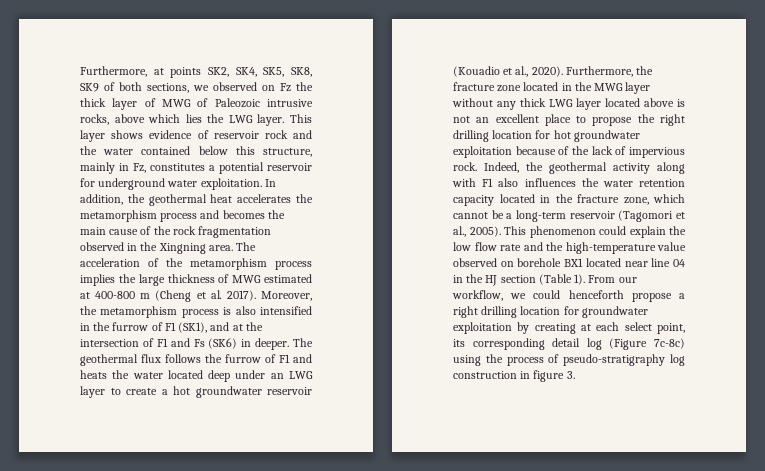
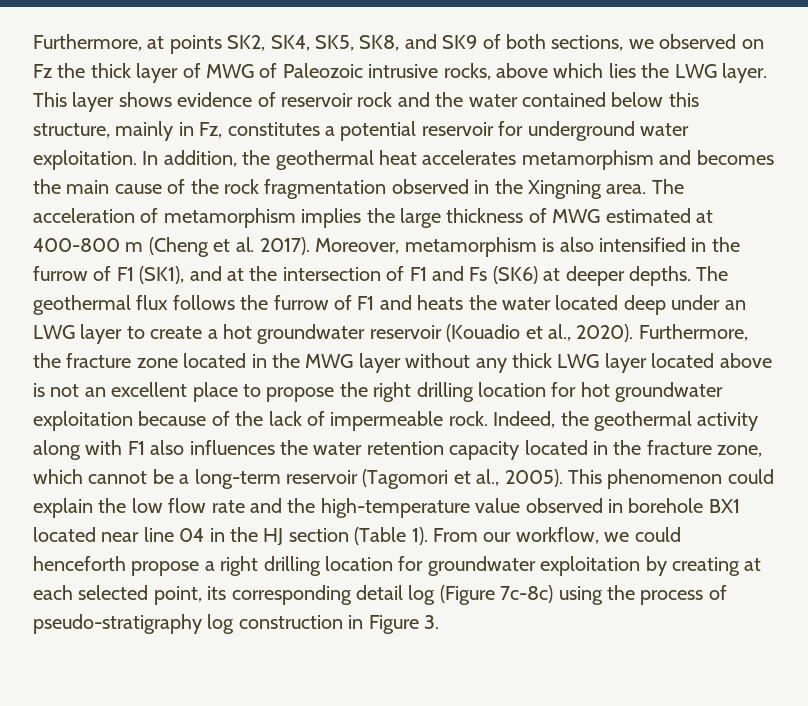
- Furthermore, at points SK2, SK4, SK5, SK8, SK9 of both sections, we observed on Fz the thick layer of MWG of Paleozoic intrusive rocks, above which lies the LWG layer.
+ Furthermore, at points SK2, SK4, SK5, SK8, and SK9 of both sections, we observed on Fz the thick layer of MWG of Paleozoic intrusive rocks, above which lies the LWG layer.
- In addition, the geothermal heat accelerates the metamorphism process and becomes the main cause of the rock fragmentation observed in the Xingning area.
+ In addition, the geothermal heat accelerates metamorphism and becomes the main cause of the rock fragmentation observed in the Xingning area.
- The acceleration of the metamorphism process implies the large thickness of MWG estimated at 400-800 m (Cheng et al. 2017).
+ The acceleration of metamorphism implies the large thickness of MWG estimated at 400-800 m (Cheng et al. 2017).
- Moreover, the metamorphism process is also intensified in the furrow of F1 (SK1), and at the intersection of F1 and Fs (SK6) in deeper.
+ Moreover, metamorphism is also intensified in the furrow of F1 (SK1), and at the intersection of F1 and Fs (SK6) at deeper depths.
- Furthermore, the fracture zone located in the MWG layer without any thick LWG layer located above is not an excellent place to propose the right drilling location for hot groundwater exploitation because of the lack of impervious rock.
+ Furthermore, the fracture zone located in the MWG layer without any thick LWG layer located above is not an excellent place to propose the right drilling location for hot groundwater exploitation because of the lack of impermeable rock.
- This phenomenon could explain the low flow rate and the high-temperature value observed on borehole BX1 located near line 04 in the HJ section (Table 1).
+ This phenomenon could explain the low flow rate and the high-temperature value observed in borehole BX1 located near line 04 in the HJ section (Table 1).
- From our workflow, we could henceforth propose a right drilling location for groundwater exploitation by creating at each select point, its corresponding detail log (Figure 7c-8c) using the process of pseudo-stratigraphy log construction in figure 3.
+ From our workflow, we could henceforth propose a right drilling location for groundwater exploitation by creating at each selected point, its corresponding detail log (Figure 7c-8c) using the process of pseudo-stratigraphy log construction in Figure 3.

